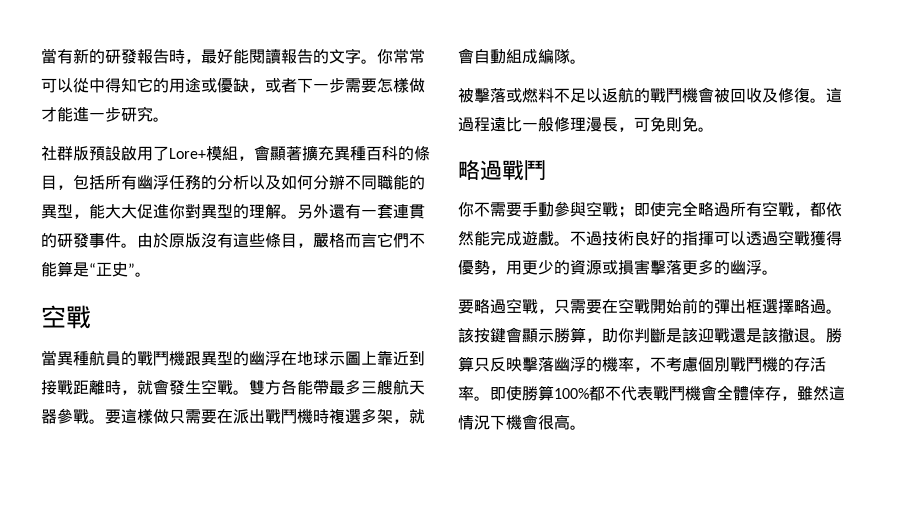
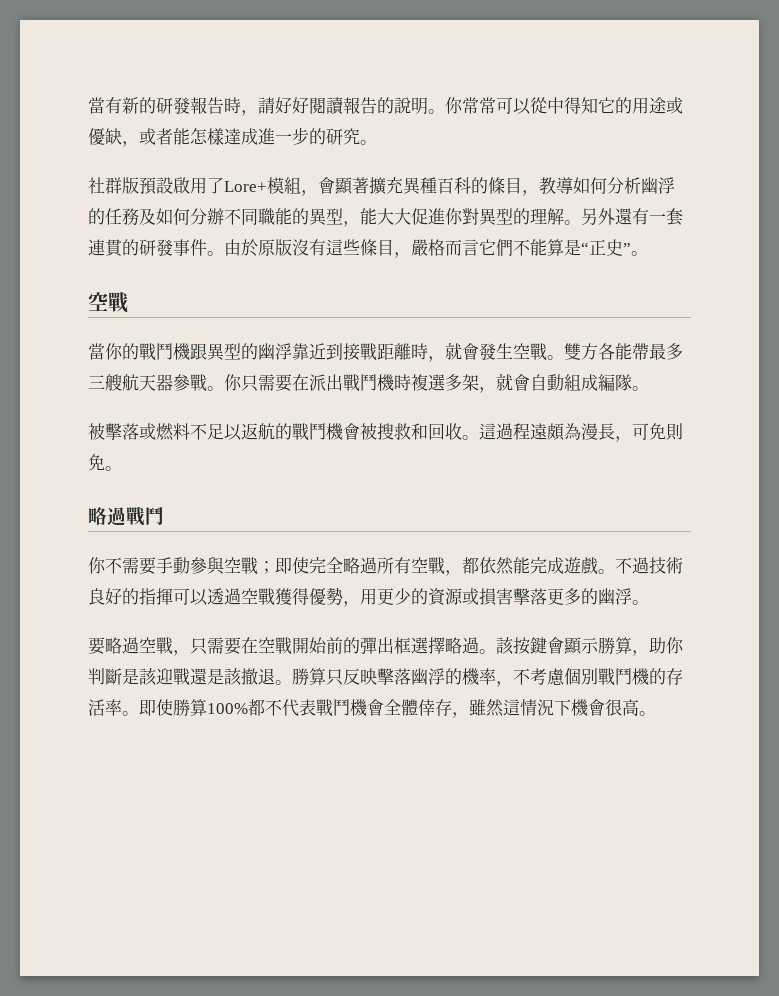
- 當有新的研發報告時，最好能閱讀報告的文字。
+ 當有新的研發報告時，請好好閱讀報告的說明。
- 你常常可以從中得知它的用途或優缺，或者下一步需要怎樣做才能進一步研究。
+ 你常常可以從中得知它的用途或優缺，或者能怎樣達成進一步的研究。
- 社群版預設啟用了Lore+模組，會顯著擴充異種百科的條目，包括所有幽浮任務的分析以及如何分辦不同職能的異型，能大大促進你對異型的理解。
+ 社群版預設啟用了Lore+模組，會顯著擴充異種百科的條目，教導如何分析幽浮的任務及如何分辦不同職能的異型，能大大促進你對異型的理解。
- 當異種航員的戰鬥機跟異型的幽浮在地球示圖上靠近到接戰距離時，就會發生空戰。
+ 當你的戰鬥機跟異型的幽浮靠近到接戰距離時，就會發生空戰。
- 要這樣做只需要在派出戰鬥機時複選多架，就會自動組成編隊。
+ 你只需要在派出戰鬥機時複選多架，就會自動組成編隊。
- 被擊落或燃料不足以返航的戰鬥機會被回收及修復。這過程遠比一般修理漫長，可免則免。
+ 被擊落或燃料不足以返航的戰鬥機會被搜救和回收。這過程遠頗為漫長，可免則免。

